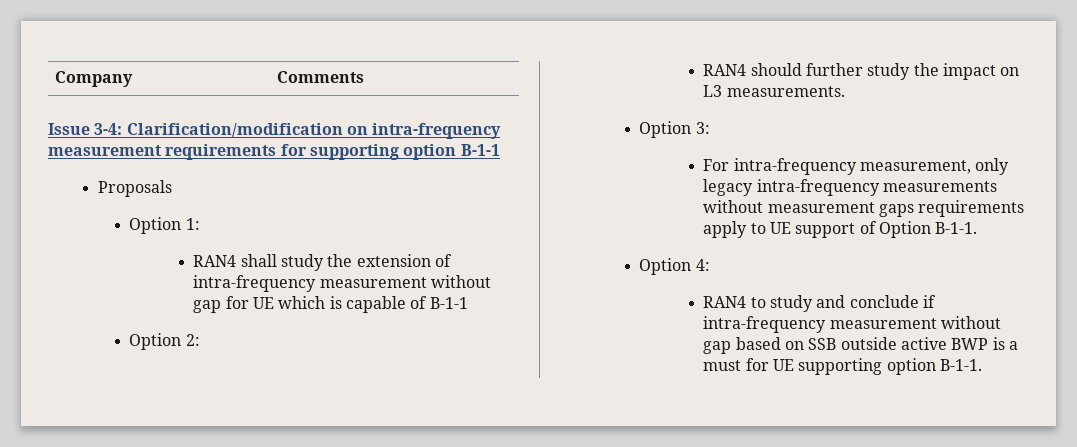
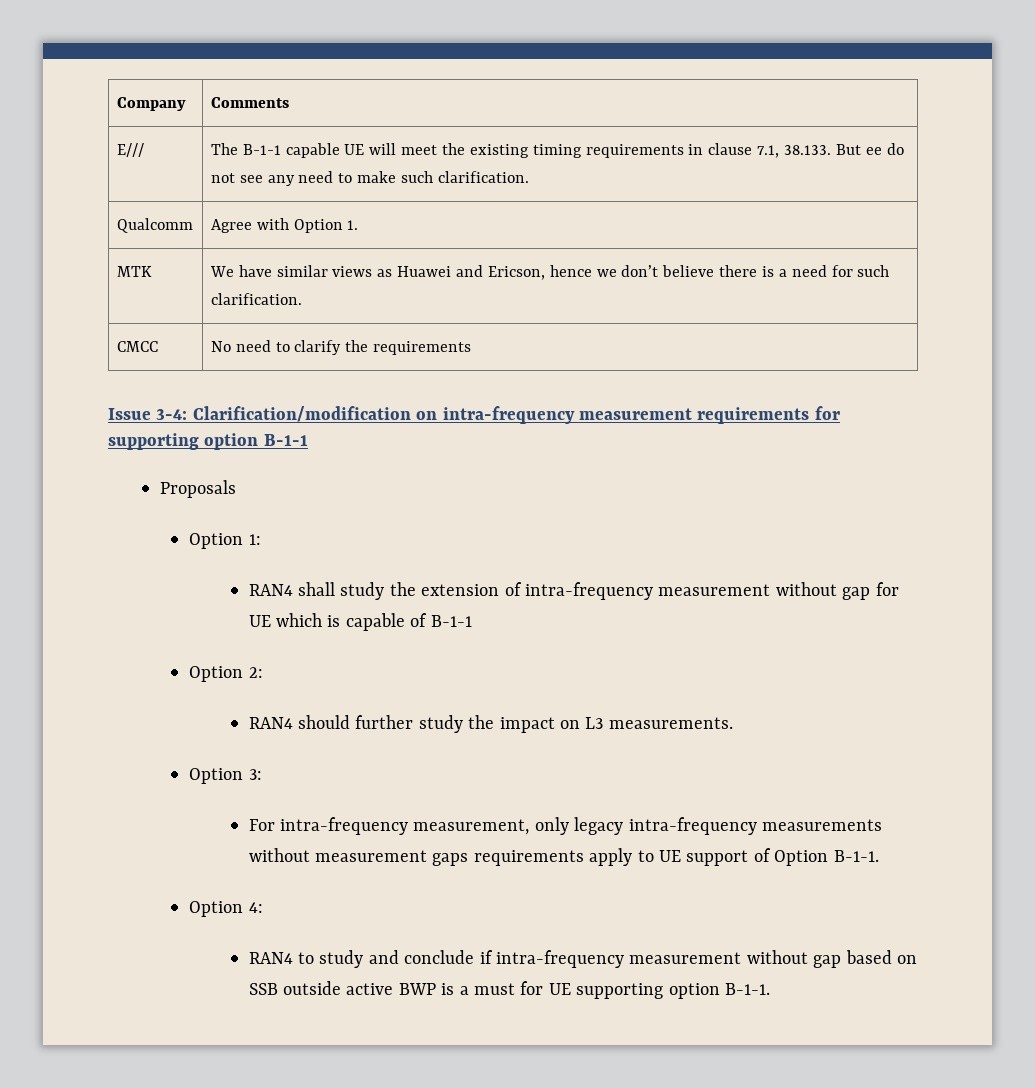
+ E/// | The B-1-1 capable UE will meet the existing timing requirements in clause 7.1, 38.133. But ee do not see any need to make such clarification.
+ Qualcomm | Agree with Option 1.
+ MTK | We have similar views as Huawei and Ericson, hence we don’t believe there is a need for such clarification.
+ CMCC | No need to clarify the requirements

